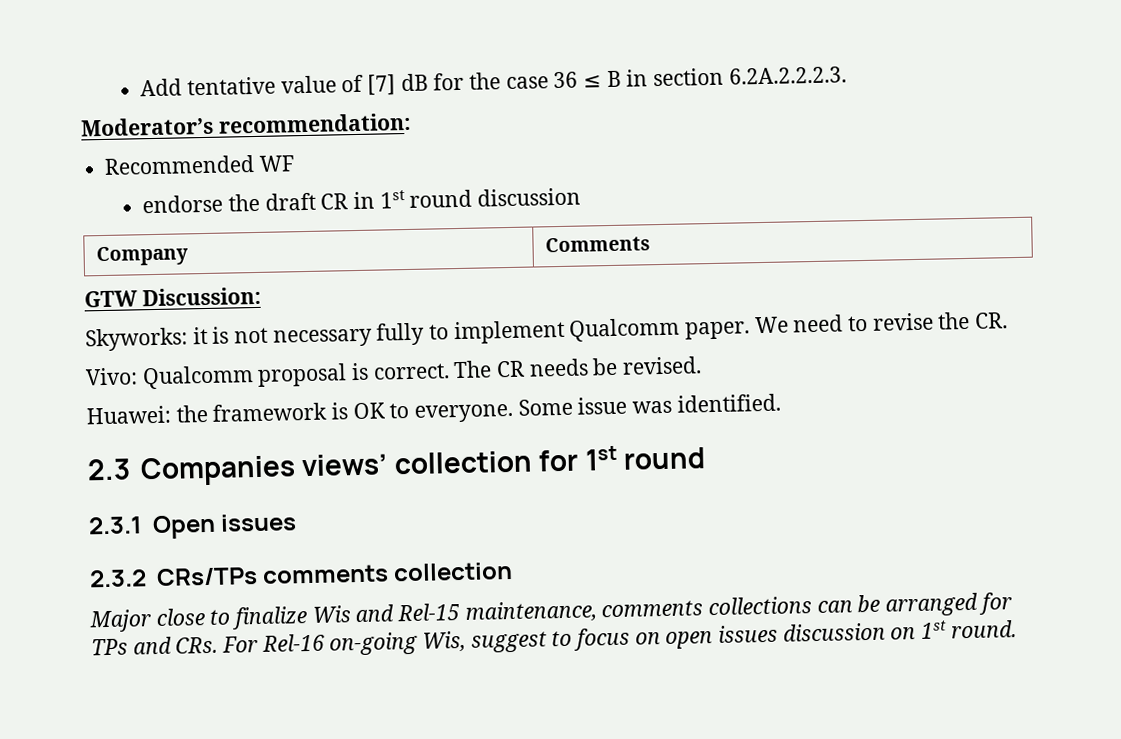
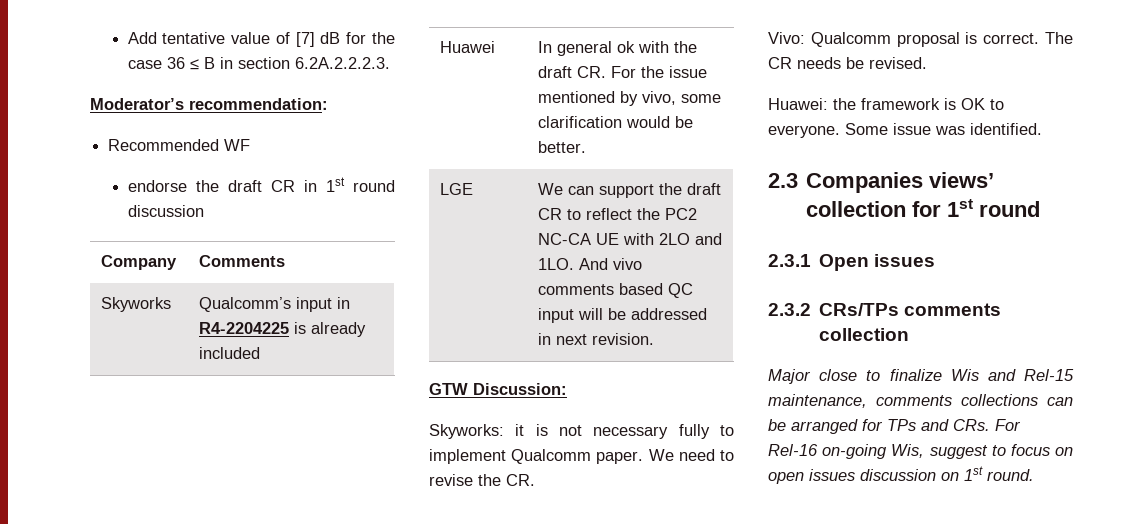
+ Skyworks | Qualcomm’s input in R4-2204225 is already included
+ Huawei | In general ok with the draft CR. For the issue mentioned by vivo, some clarification would be better.
+ LGE | We can support the draft CR to reflect the PC2 NC-CA UE with 2LO and 1LO. And vivo comments based QC input will be addressed in next revision.

